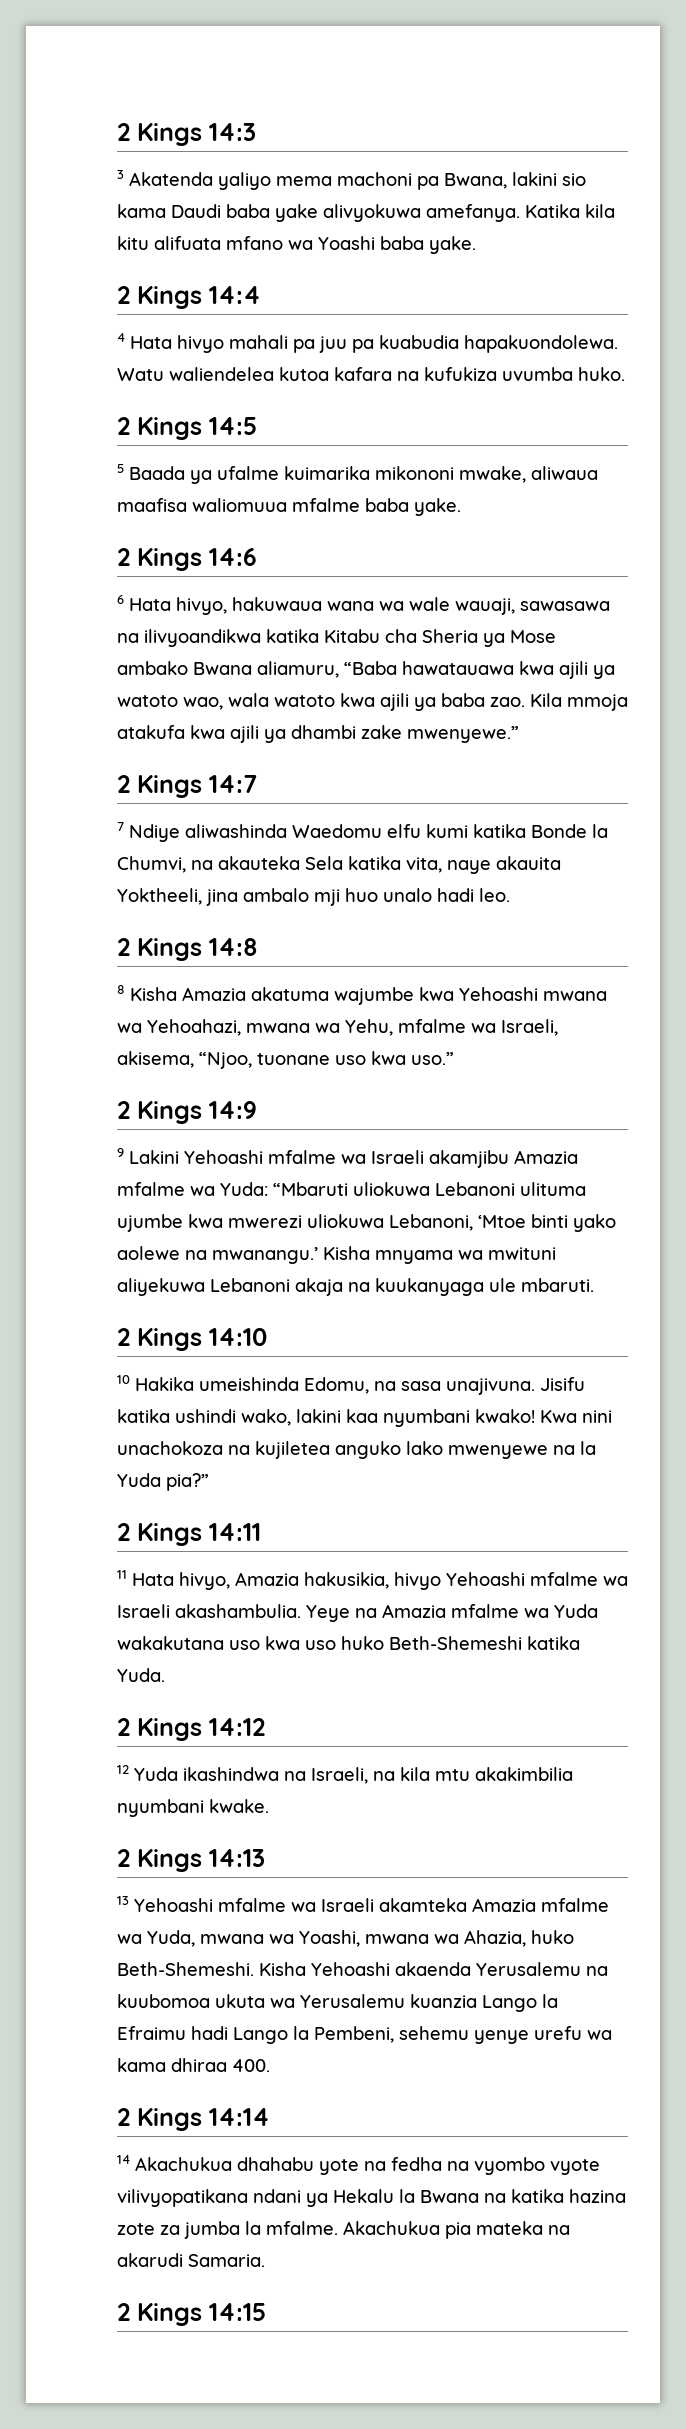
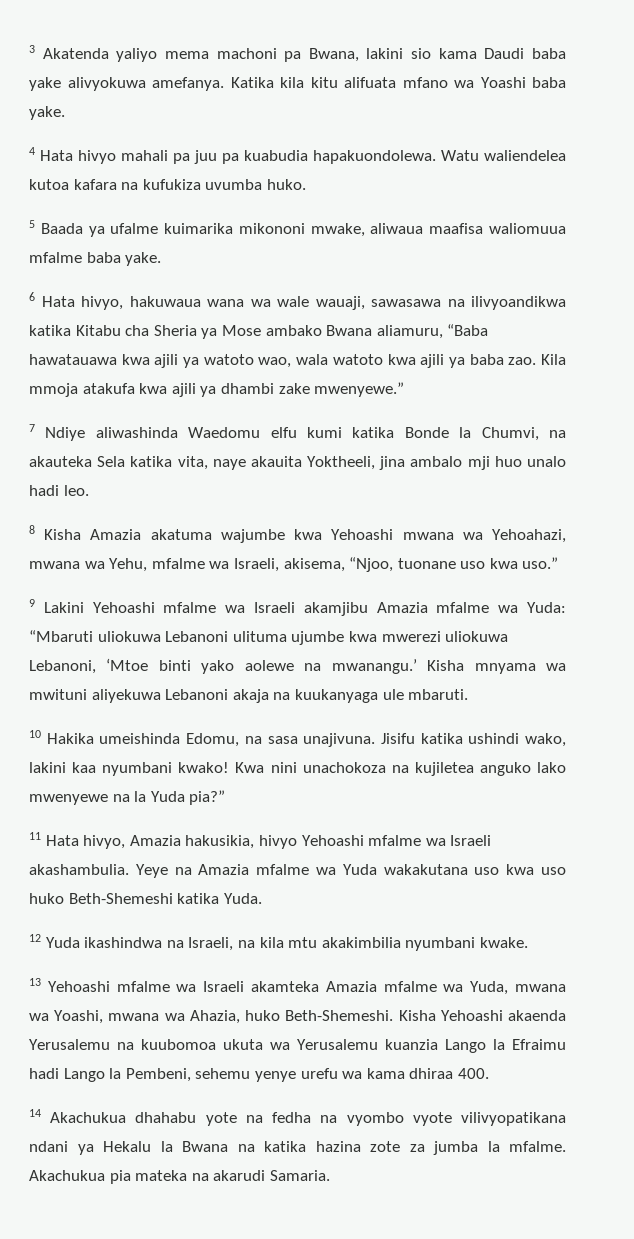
- 2 Kings 14:3
- 2 Kings 14:4
- 2 Kings 14:5
- 2 Kings 14:6
- 2 Kings 14:7
- 2 Kings 14:8
- 2 Kings 14:9
- 2 Kings 14:10
- 2 Kings 14:11
- 2 Kings 14:12
- 2 Kings 14:13
- 2 Kings 14:14
- 2 Kings 14:15

